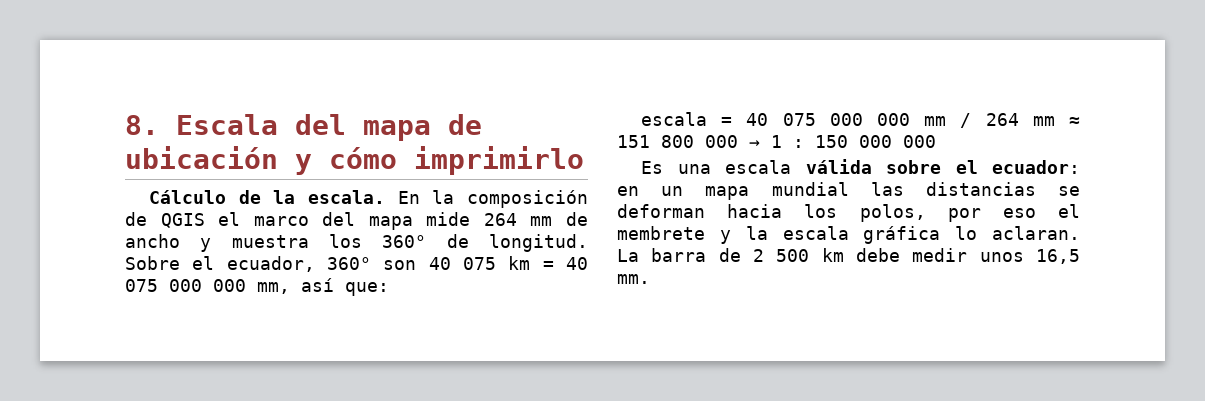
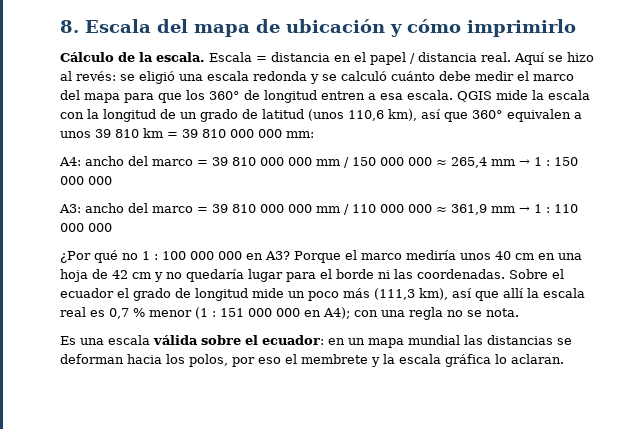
- En la composición de QGIS el marco del mapa mide 264 mm de ancho y muestra los 360° de longitud. Sobre el ecuador, 360° son 40 075 km = 40 075 000 000 mm, así que:
- escala = 40 075 000 000 mm / 264 mm ≈ 151 800 000 → 1 : 150 000 000
+ Escala = distancia en el papel / distancia real. Aquí se hizo al revés: se eligió una escala redonda y se calculó cuánto debe medir el marco del mapa para que los 360° de longitud entren a esa escala. QGIS mide la escala con la longitud de un grado de latitud (unos 110,6 km), así que 360° equivalen a unos 39 810 km = 39 810 000 000 mm:
+ A4: ancho del marco = 39 810 000 000 mm / 150 000 000 ≈ 265,4 mm → 1 : 150 000 000
+ A3: ancho del marco = 39 810 000 000 mm / 110 000 000 ≈ 361,9 mm → 1 : 110 000 000
+ ¿Por qué no 1 : 100 000 000 en A3? Porque el marco mediría unos 40 cm en una hoja de 42 cm y no quedaría lugar para el borde ni las coordenadas. Sobre el ecuador el grado de longitud mide un poco más (111,3 km), así que allí la escala real es 0,7 % menor (1 : 151 000 000 en A4); con una regla no se nota.
- La barra de 2 500 km debe medir unos 16,5 mm.

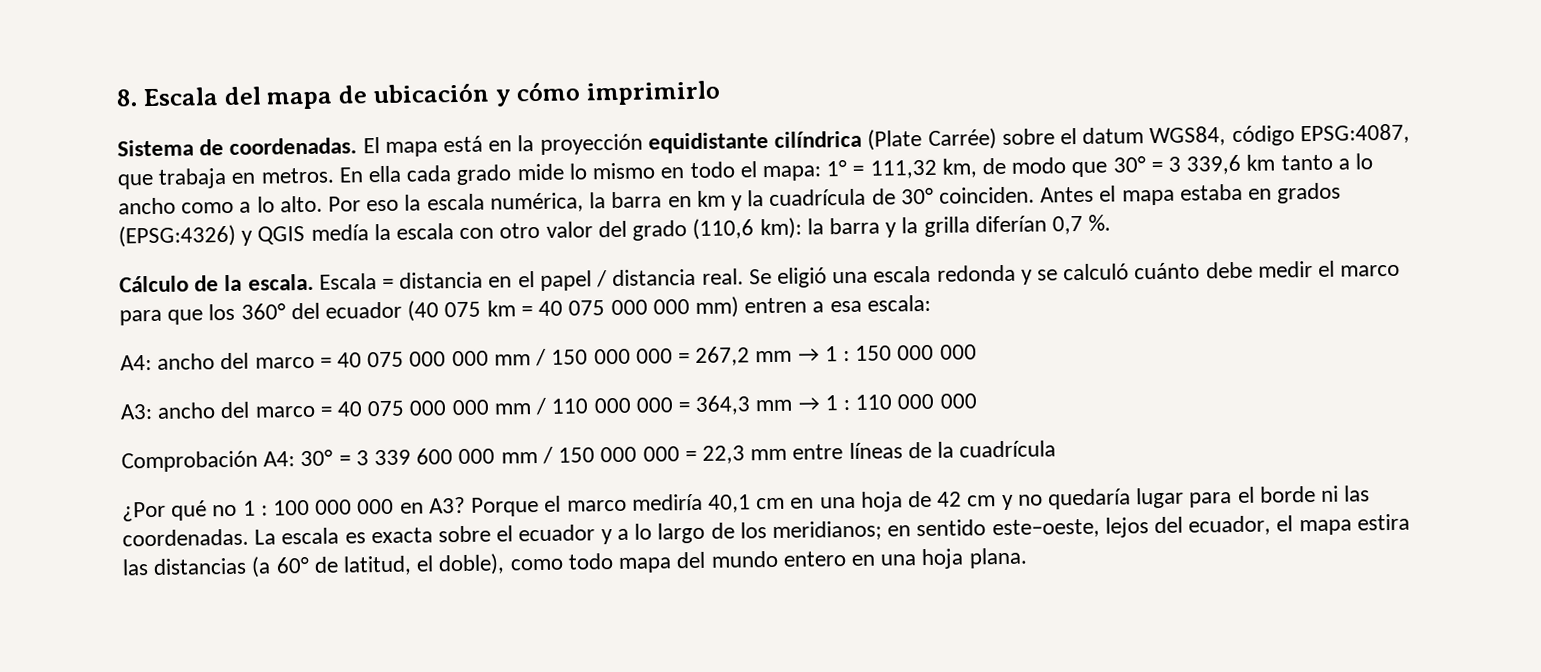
+ Sistema de coordenadas. El mapa está en la proyección equidistante cilíndrica (Plate Carrée) sobre el datum WGS84, código EPSG:4087, que trabaja en metros. En ella cada grado mide lo mismo en todo el mapa: 1° = 111,32 km, de modo que 30° = 3 339,6 km tanto a lo ancho como a lo alto. Por eso la escala numérica, la barra en km y la cuadrícula de 30° coinciden. Antes el mapa estaba en grados (EPSG:4326) y QGIS medía la escala con otro valor del grado (110,6 km): la barra y la grilla diferían 0,7 %.
- Aquí se hizo al revés: se eligió una escala redonda y se calculó cuánto debe medir el marco del mapa para que los 360° de longitud entren a esa escala. QGIS mide la escala con la longitud de un grado de latitud (unos 110,6 km), así que 360° equivalen a unos 39 810 km = 39 810 000 000 mm:
+ Se eligió una escala redonda y se calculó cuánto debe medir el marco para que los 360° del ecuador (40 075 km = 40 075 000 000 mm) entren a esa escala:
- A4: ancho del marco = 39 810 000 000 mm / 150 000 000 ≈ 265,4 mm → 1 : 150 000 000
+ A4: ancho del marco = 40 075 000 000 mm / 150 000 000 = 267,2 mm → 1 : 150 000 000
- A3: ancho del marco = 39 810 000 000 mm / 110 000 000 ≈ 361,9 mm → 1 : 110 000 000
+ A3: ancho del marco = 40 075 000 000 mm / 110 000 000 = 364,3 mm → 1 : 110 000 000
+ Comprobación A4: 30° = 3 339 600 000 mm / 150 000 000 = 22,3 mm entre líneas de la cuadrícula
- Porque el marco mediría unos 40 cm en una hoja de 42 cm y no quedaría lugar para el borde ni las coordenadas.
+ Porque el marco mediría 40,1 cm en una hoja de 42 cm y no quedaría lugar para el borde ni las coordenadas.
- Sobre el ecuador el grado de longitud mide un poco más (111,3 km), así que allí la escala real es 0,7 % menor (1 : 151 000 000 en A4); con una regla no se nota.
- Es una escala válida sobre el ecuador: en un mapa mundial las distancias se deforman hacia los polos, por eso el membrete y la escala gráfica lo aclaran.
+ La escala es exacta sobre el ecuador y a lo largo de los meridianos; en sentido este–oeste, lejos del ecuador, el mapa estira las distancias (a 60° de latitud, el doble), como todo mapa del mundo entero en una hoja plana.

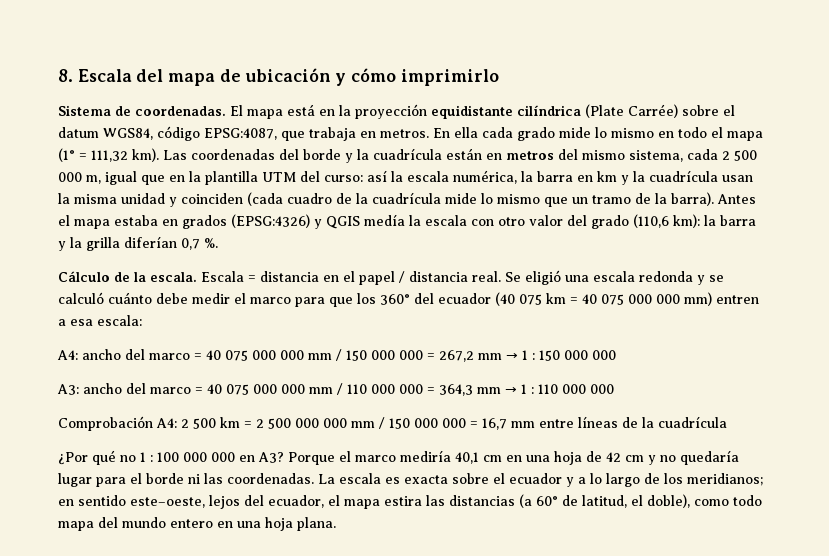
- En ella cada grado mide lo mismo en todo el mapa: 1° = 111,32 km, de modo que 30° = 3 339,6 km tanto a lo ancho como a lo alto. Por eso la escala numérica, la barra en km y la cuadrícula de 30° coinciden.
+ En ella cada grado mide lo mismo en todo el mapa (1° = 111,32 km). Las coordenadas del borde y la cuadrícula están en metros del mismo sistema, cada 2 500 000 m, igual que en la plantilla UTM del curso: así la escala numérica, la barra en km y la cuadrícula usan la misma unidad y coinciden (cada cuadro de la cuadrícula mide lo mismo que un tramo de la barra).
- Comprobación A4: 30° = 3 339 600 000 mm / 150 000 000 = 22,3 mm entre líneas de la cuadrícula
+ Comprobación A4: 2 500 km = 2 500 000 000 mm / 150 000 000 = 16,7 mm entre líneas de la cuadrícula

